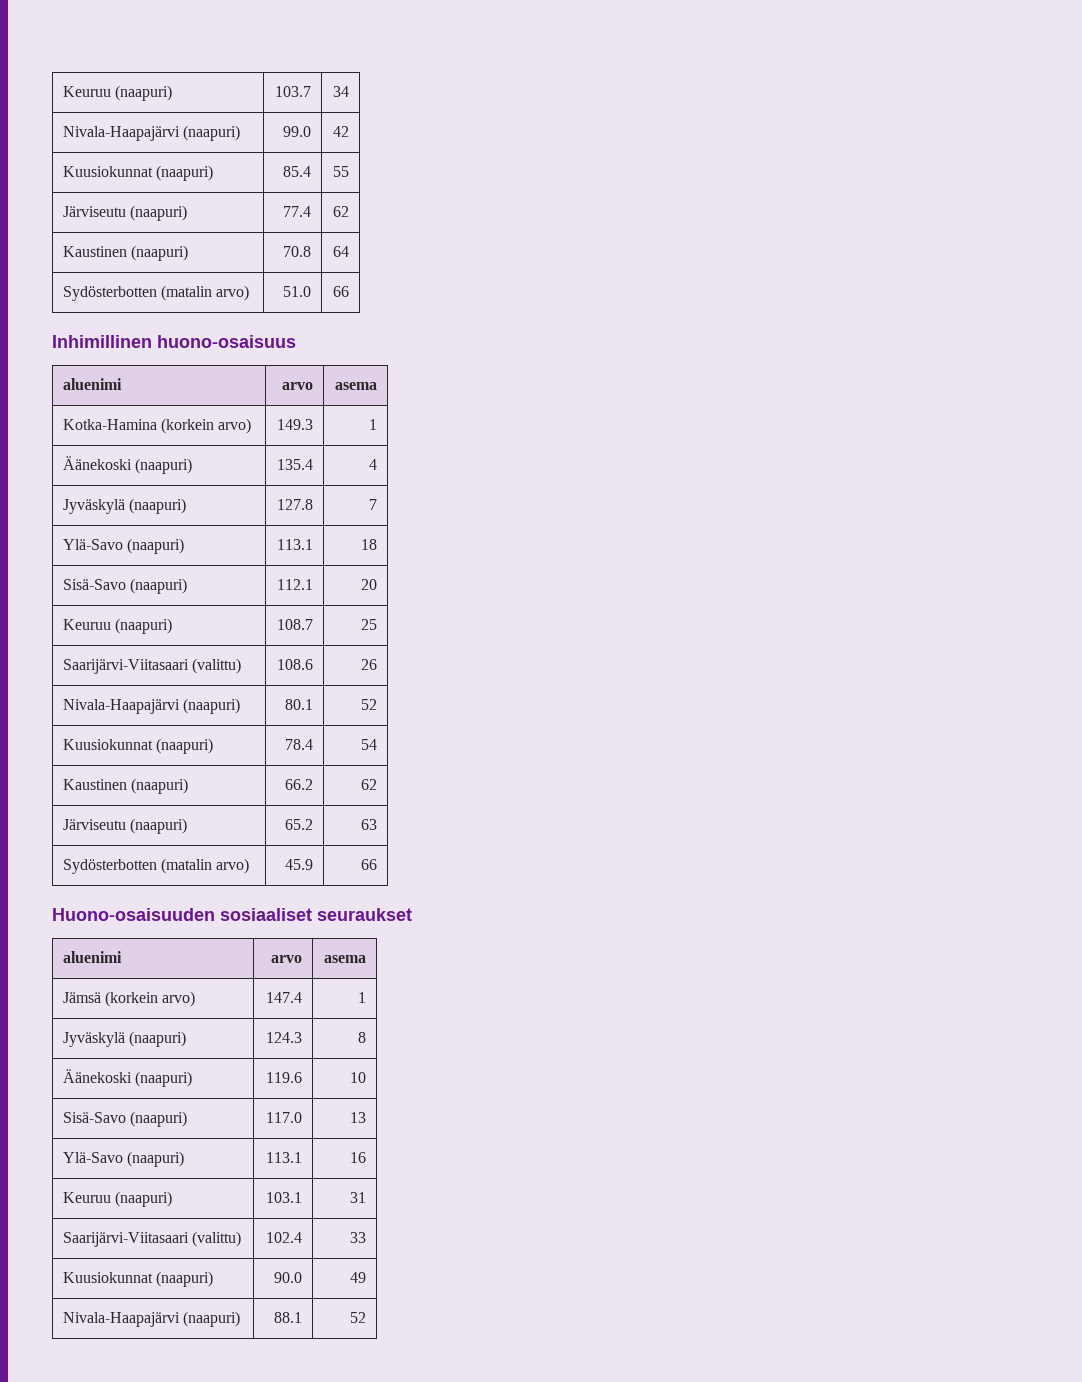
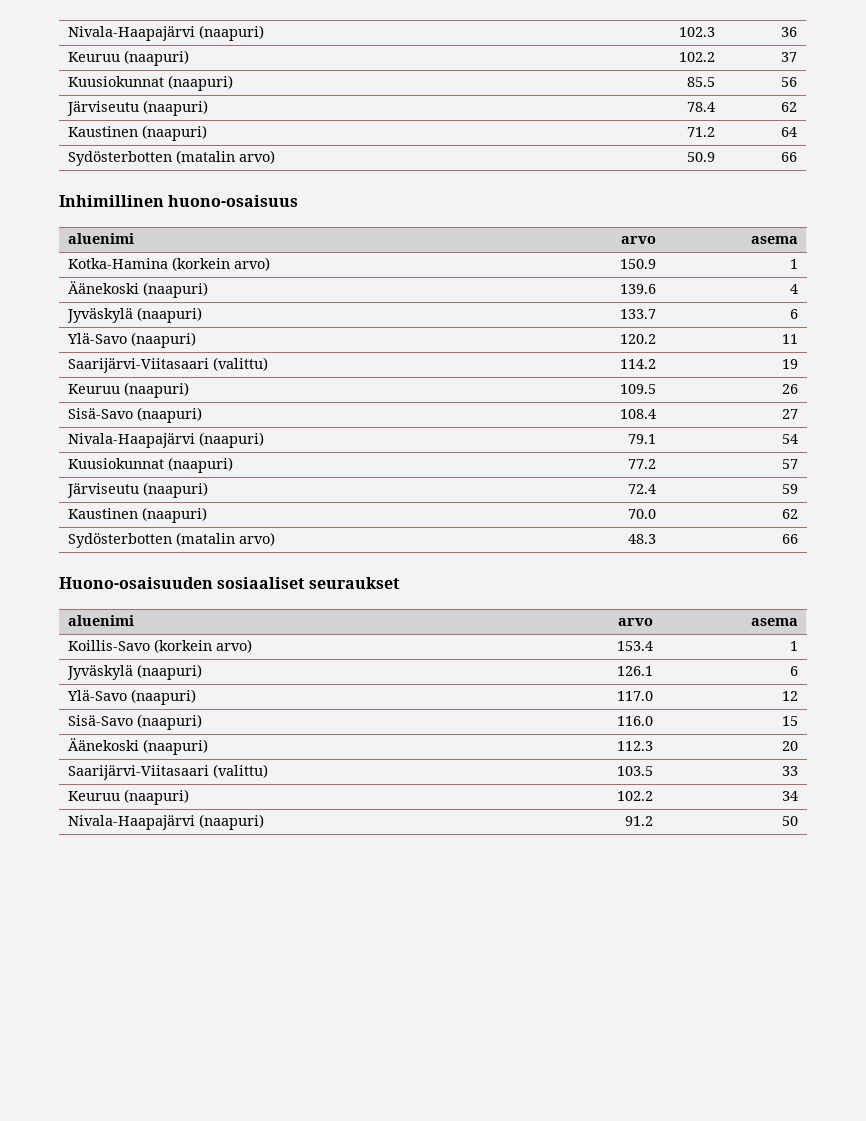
- Keuruu (naapuri) | 103.7 | 34
- Nivala-Haapajärvi (naapuri) | 99.0 | 42
- Kuusiokunnat (naapuri) | 85.4 | 55
- Järviseutu (naapuri) | 77.4 | 62
+ Nivala-Haapajärvi (naapuri) | 102.3 | 36
+ Keuruu (naapuri) | 102.2 | 37
+ Kuusiokunnat (naapuri) | 85.5 | 56
+ Järviseutu (naapuri) | 78.4 | 62
- Kaustinen (naapuri) | 70.8 | 64
+ Kaustinen (naapuri) | 71.2 | 64
- Sydösterbotten (matalin arvo) | 51.0 | 66
+ Sydösterbotten (matalin arvo) | 50.9 | 66
- Kotka-Hamina (korkein arvo) | 149.3 | 1
+ Kotka-Hamina (korkein arvo) | 150.9 | 1
- Äänekoski (naapuri) | 135.4 | 4
+ Äänekoski (naapuri) | 139.6 | 4
- Jyväskylä (naapuri) | 127.8 | 7
- Ylä-Savo (naapuri) | 113.1 | 18
- Sisä-Savo (naapuri) | 112.1 | 20
- Keuruu (naapuri) | 108.7 | 25
- Saarijärvi-Viitasaari (valittu) | 108.6 | 26
- Nivala-Haapajärvi (naapuri) | 80.1 | 52
- Kuusiokunnat (naapuri) | 78.4 | 54
- Kaustinen (naapuri) | 66.2 | 62
- Järviseutu (naapuri) | 65.2 | 63
- Sydösterbotten (matalin arvo) | 45.9 | 66
+ Jyväskylä (naapuri) | 133.7 | 6
+ Ylä-Savo (naapuri) | 120.2 | 11
+ Saarijärvi-Viitasaari (valittu) | 114.2 | 19
+ Keuruu (naapuri) | 109.5 | 26
+ Sisä-Savo (naapuri) | 108.4 | 27
+ Nivala-Haapajärvi (naapuri) | 79.1 | 54
+ Kuusiokunnat (naapuri) | 77.2 | 57
+ Järviseutu (naapuri) | 72.4 | 59
+ Kaustinen (naapuri) | 70.0 | 62
+ Sydösterbotten (matalin arvo) | 48.3 | 66
- Jämsä (korkein arvo) | 147.4 | 1
+ Koillis-Savo (korkein arvo) | 153.4 | 1
- Jyväskylä (naapuri) | 124.3 | 8
- Äänekoski (naapuri) | 119.6 | 10
- Sisä-Savo (naapuri) | 117.0 | 13
- Ylä-Savo (naapuri) | 113.1 | 16
- Keuruu (naapuri) | 103.1 | 31
- Saarijärvi-Viitasaari (valittu) | 102.4 | 33
- Kuusiokunnat (naapuri) | 90.0 | 49
- Nivala-Haapajärvi (naapuri) | 88.1 | 52
+ Jyväskylä (naapuri) | 126.1 | 6
+ Ylä-Savo (naapuri) | 117.0 | 12
+ Sisä-Savo (naapuri) | 116.0 | 15
+ Äänekoski (naapuri) | 112.3 | 20
+ Saarijärvi-Viitasaari (valittu) | 103.5 | 33
+ Keuruu (naapuri) | 102.2 | 34
+ Nivala-Haapajärvi (naapuri) | 91.2 | 50

